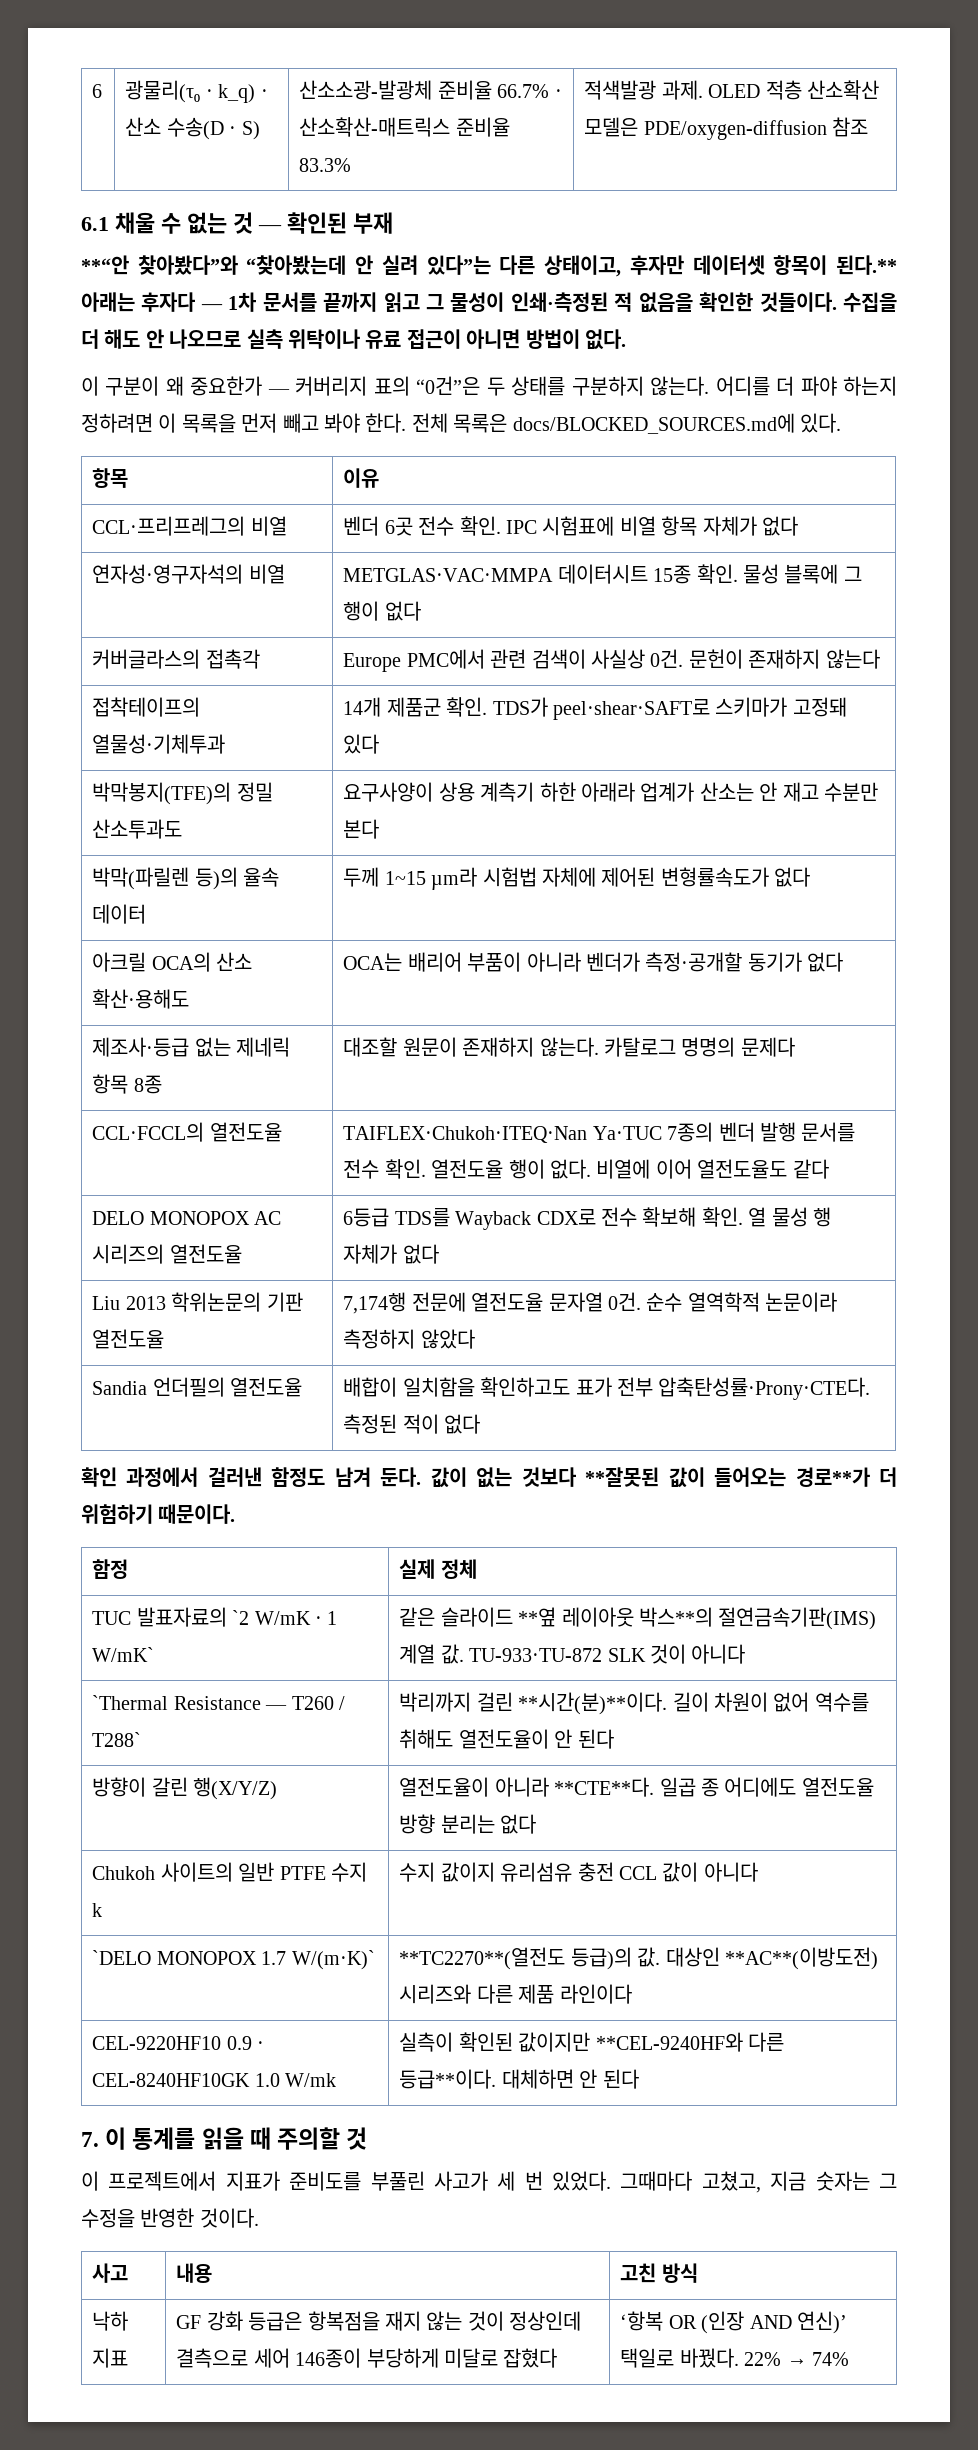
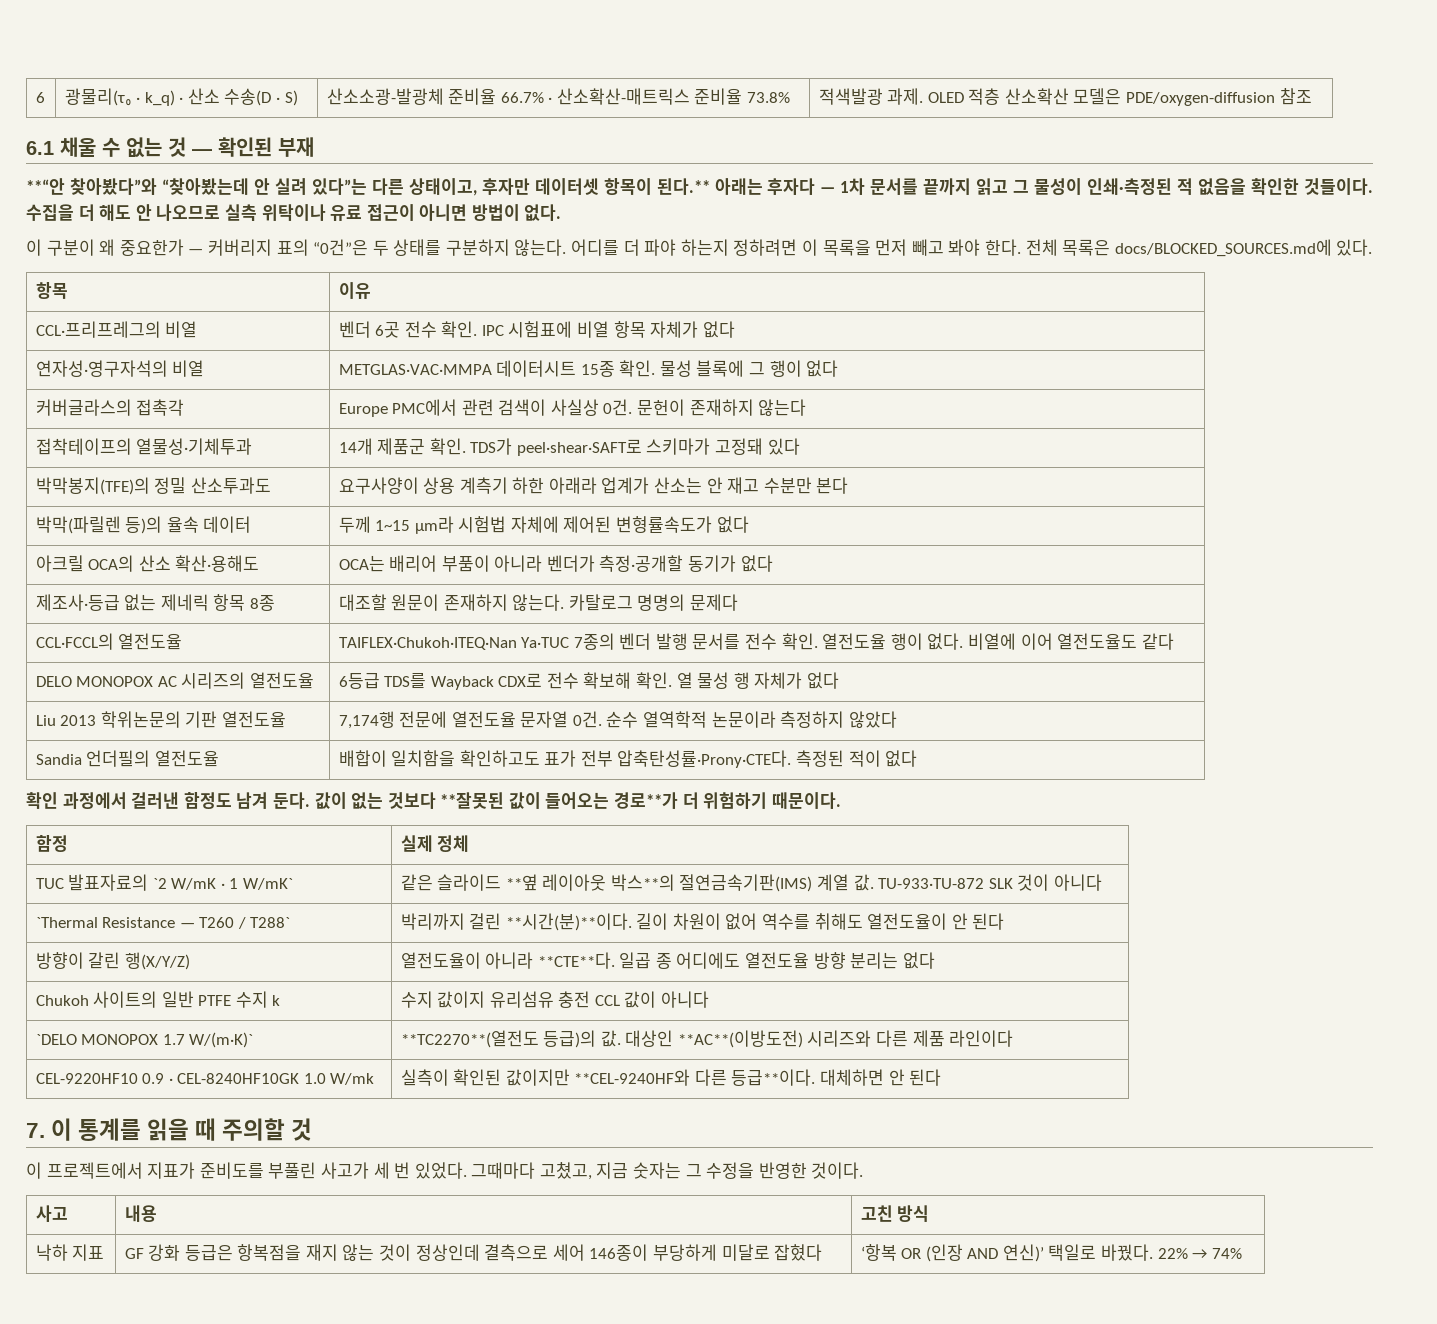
- 6 | 광물리(τ₀ · k_q) · 산소 수송(D · S) | 산소소광-발광체 준비율 66.7% · 산소확산-매트릭스 준비율 83.3% | 적색발광 과제. OLED 적층 산소확산 모델은 PDE/oxygen-diffusion 참조
+ 6 | 광물리(τ₀ · k_q) · 산소 수송(D · S) | 산소소광-발광체 준비율 66.7% · 산소확산-매트릭스 준비율 73.8% | 적색발광 과제. OLED 적층 산소확산 모델은 PDE/oxygen-diffusion 참조

